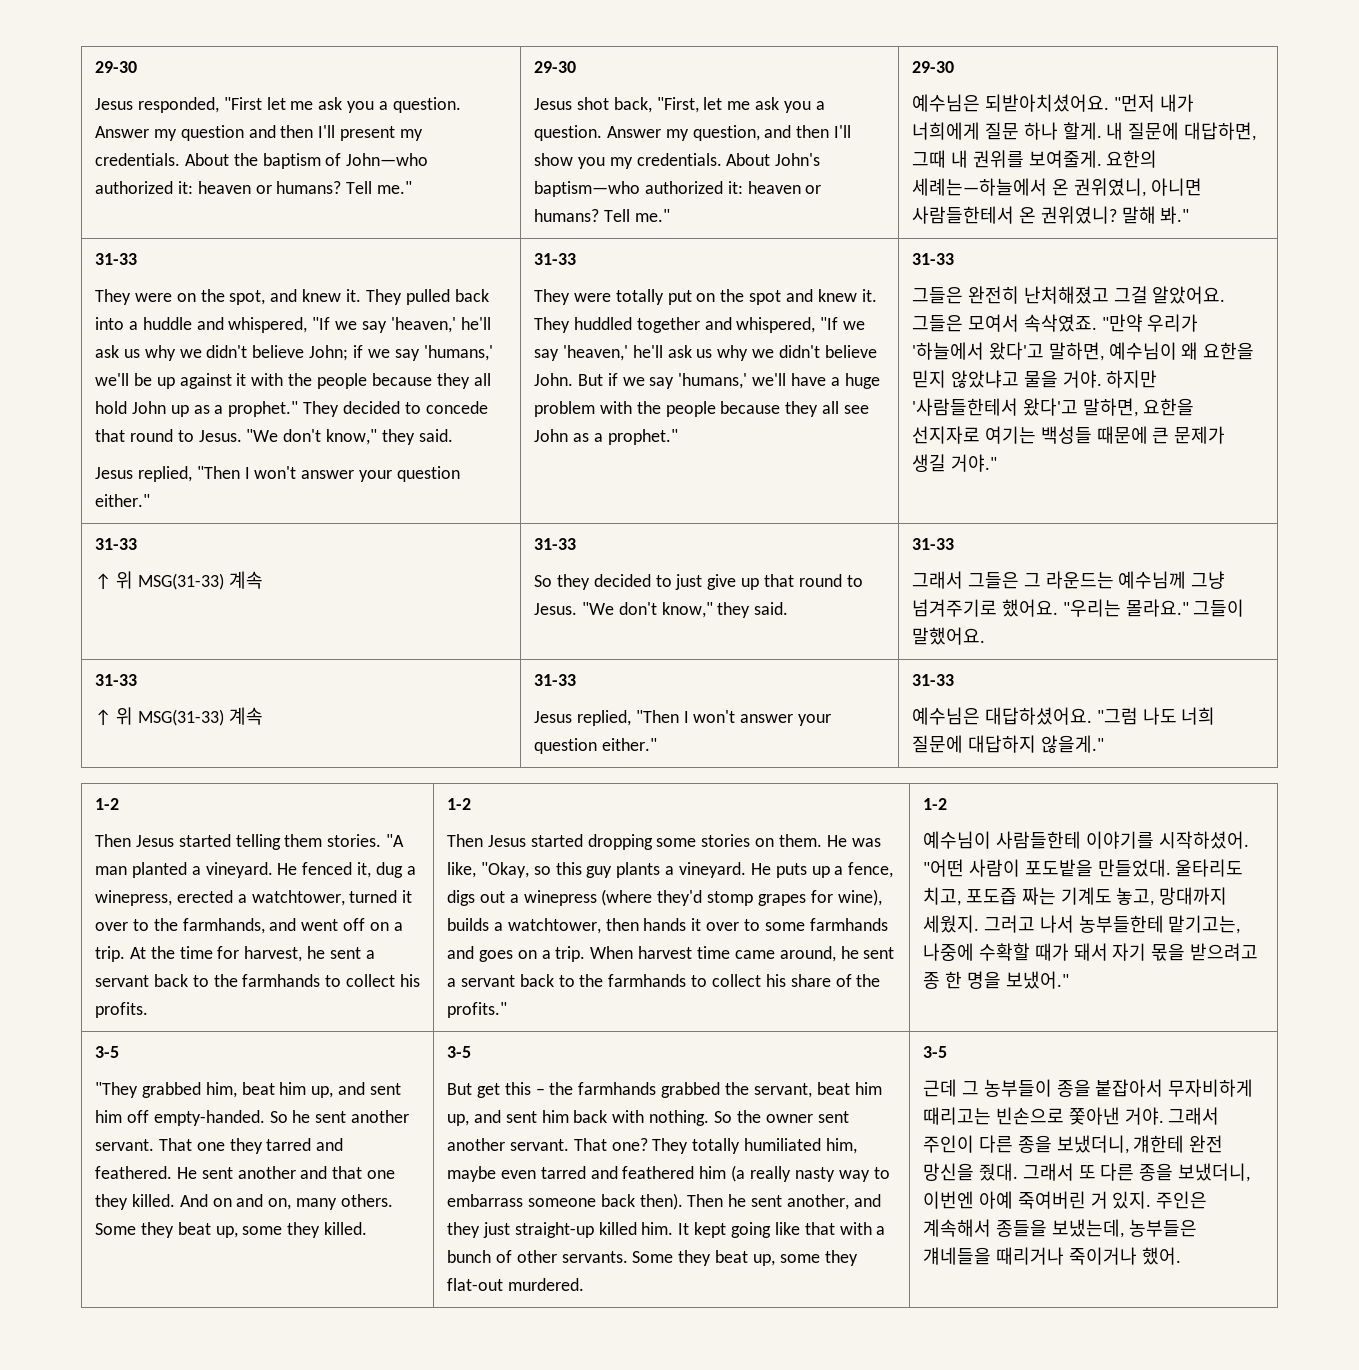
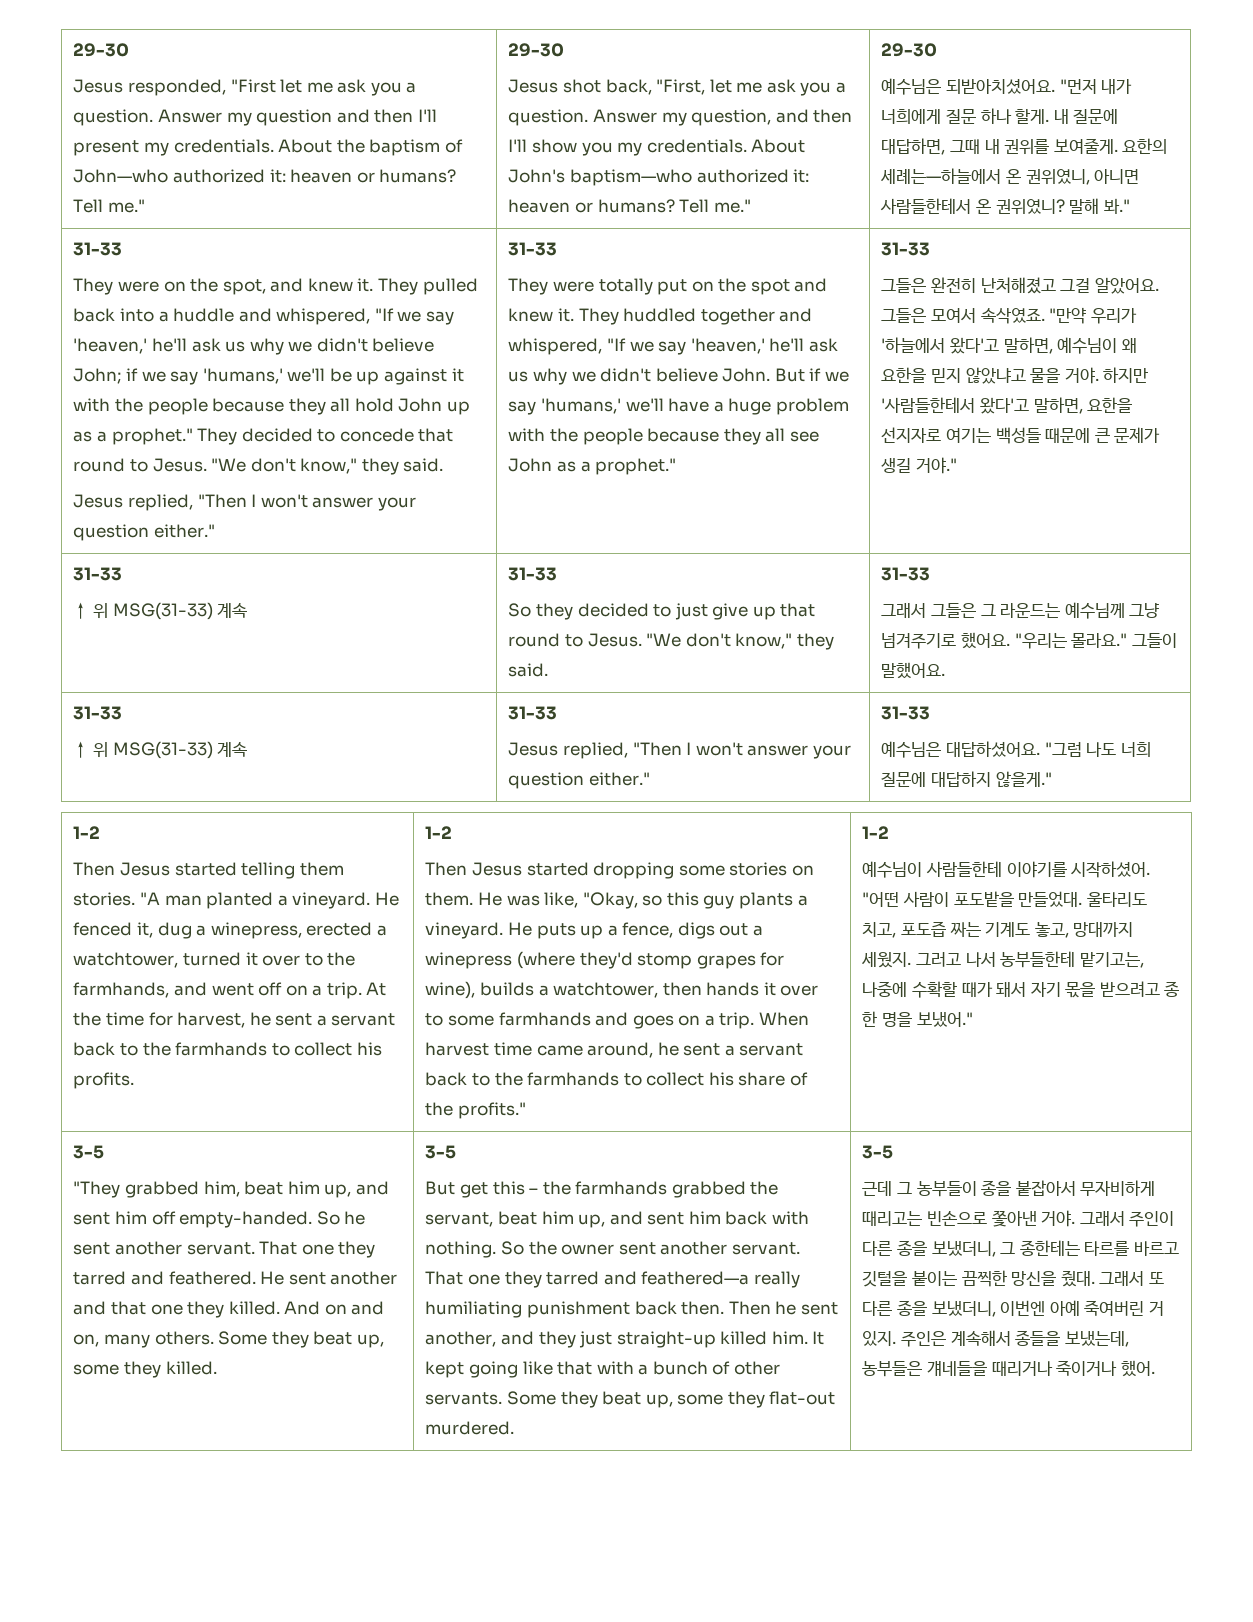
- That one? They totally humiliated him, maybe even tarred and feathered him (a really nasty way to embarrass someone back then).
+ That one they tarred and feathered—a really humiliating punishment back then.
- 그래서 주인이 다른 종을 보냈더니, 걔한테 완전 망신을 줬대.
+ 그래서 주인이 다른 종을 보냈더니, 그 종한테는 타르를 바르고 깃털을 붙이는 끔찍한 망신을 줬대.

